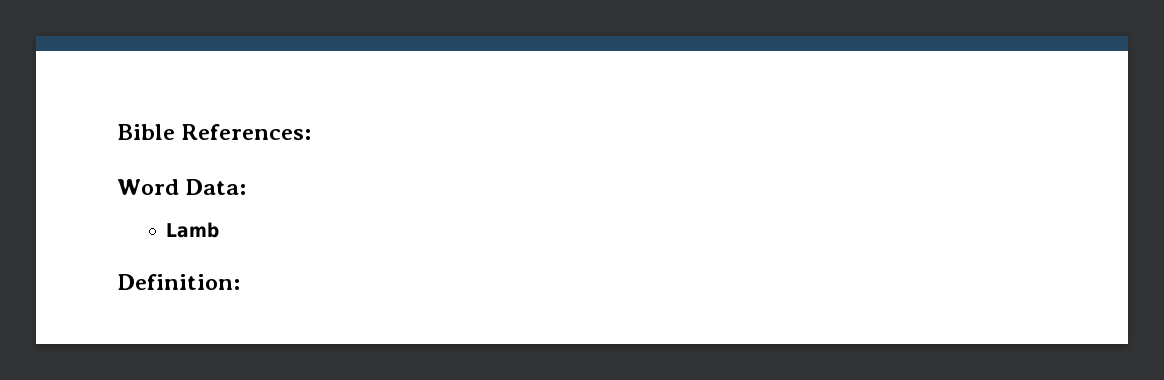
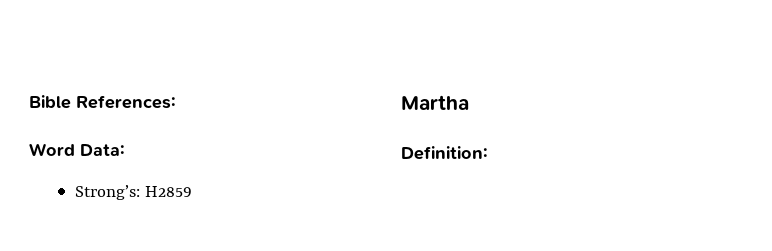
- Lamb
+ Strong’s: H2859
+ Martha

